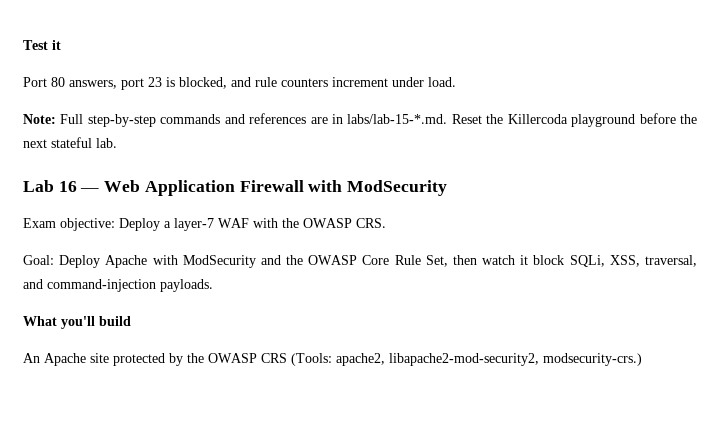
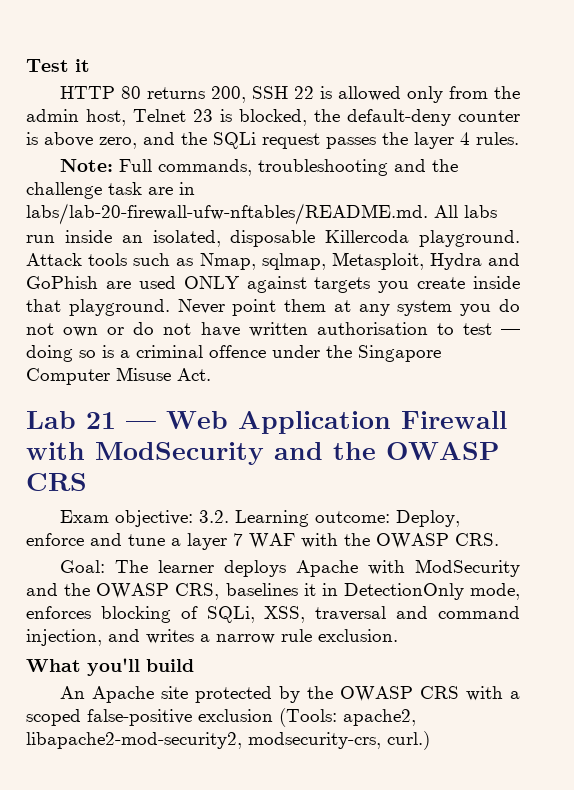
- Port 80 answers, port 23 is blocked, and rule counters increment under load.
- Note: Full step-by-step commands and references are in labs/lab-15-*.md. Reset the Killercoda playground before the next stateful lab.
+ HTTP 80 returns 200, SSH 22 is allowed only from the admin host, Telnet 23 is blocked, the default-deny counter is above zero, and the SQLi request passes the layer 4 rules.
+ Note: Full commands, troubleshooting and the challenge task are in labs/lab-20-firewall-ufw-nftables/README.md. All labs run inside an isolated, disposable Killercoda playground. Attack tools such as Nmap, sqlmap, Metasploit, Hydra and GoPhish are used ONLY against targets you create inside that playground. Never point them at any system you do not own or do not have written authorisation to test — doing so is a criminal offence under the Singapore Computer Misuse Act.
- Lab 16 — Web Application Firewall with ModSecurity
- Exam objective: Deploy a layer-7 WAF with the OWASP CRS.
+ Lab 21 — Web Application Firewall with ModSecurity and the OWASP CRS
+ Exam objective: 3.2. Learning outcome: Deploy, enforce and tune a layer 7 WAF with the OWASP CRS.
- Goal: Deploy Apache with ModSecurity and the OWASP Core Rule Set, then watch it block SQLi, XSS, traversal, and command-injection payloads.
+ Goal: The learner deploys Apache with ModSecurity and the OWASP CRS, baselines it in DetectionOnly mode, enforces blocking of SQLi, XSS, traversal and command injection, and writes a narrow rule exclusion.
- An Apache site protected by the OWASP CRS (Tools: apache2, libapache2-mod-security2, modsecurity-crs.)
+ An Apache site protected by the OWASP CRS with a scoped false-positive exclusion (Tools: apache2, libapache2-mod-security2, modsecurity-crs, curl.)

